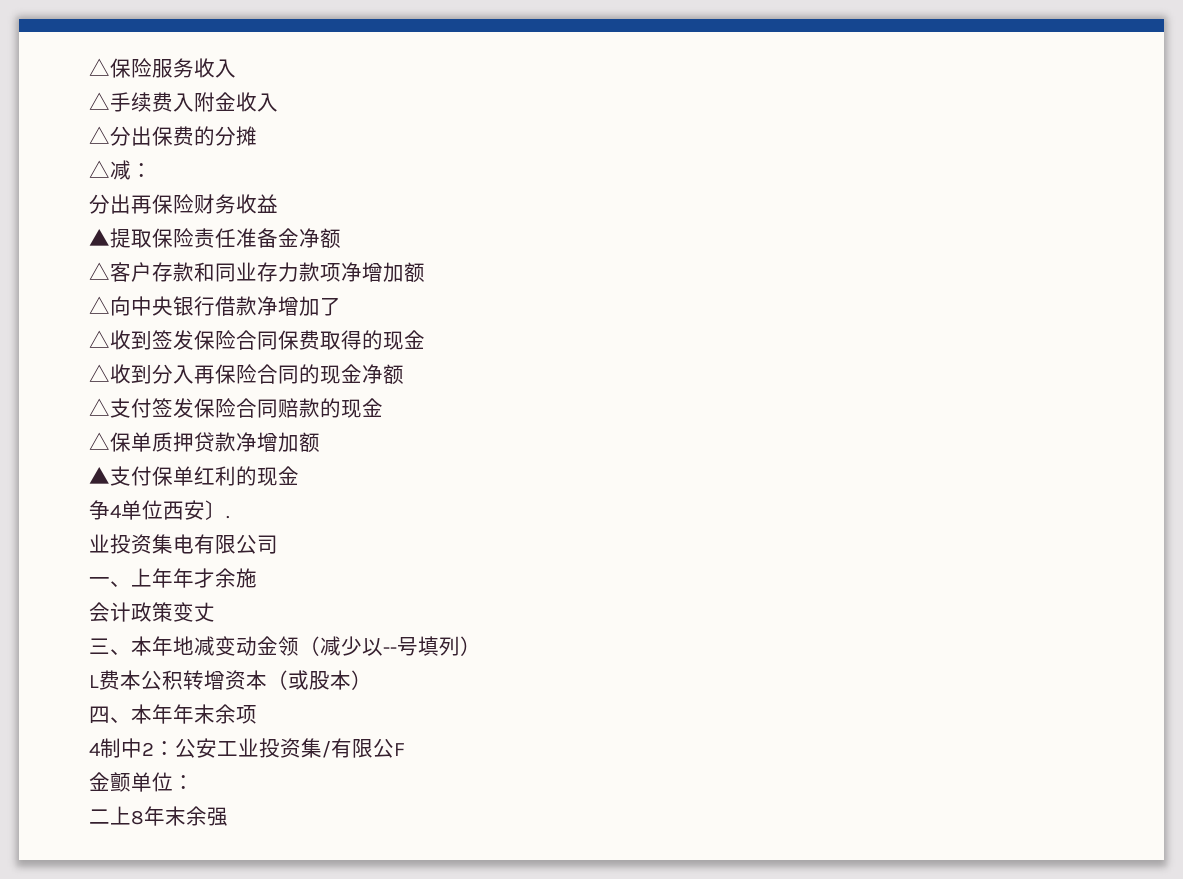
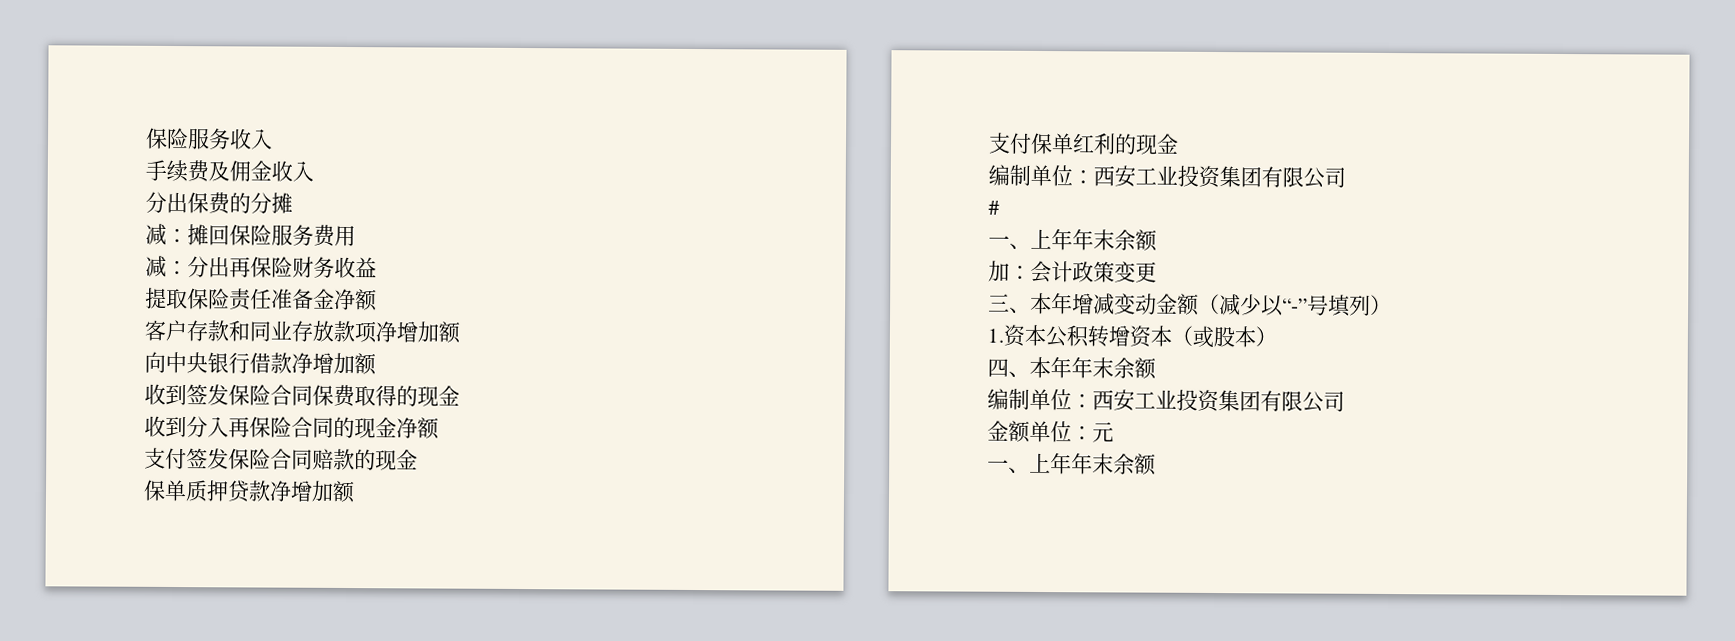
- △保险服务收入
+ 保险服务收入
- △手续费入附金收入
+ 手续费及佣金收入
- △分出保费的分摊
+ 分出保费的分摊
- △减：
- 分出再保险财务收益
+ 减：摊回保险服务费用
+ 减：分出再保险财务收益
- ▲提取保险责任准备金净额
+ 提取保险责任准备金净额
- △客户存款和同业存力款项净增加额
+ 客户存款和同业存放款项净增加额
- △向中央银行借款净增加了
- △收到签发保险合同保费取得的现金
+ 向中央银行借款净增加额
+ 收到签发保险合同保费取得的现金
- △收到分入再保险合同的现金净额
+ 收到分入再保险合同的现金净额
- △支付签发保险合同赔款的现金
+ 支付签发保险合同赔款的现金
- △保单质押贷款净增加额
+ 保单质押贷款净增加额
- ▲支付保单红利的现金
- 争4单位西安〕.
- 业投资集电有限公司
- 一、上年年才余施
- 会计政策变丈
+ 支付保单红利的现金
+ 编制单位：西安工业投资集团有限公司
+ #
+ 一、上年年末余额
+ 加：会计政策变更
- 三、本年地减变动金领（减少以--号填列）
+ 三、本年增减变动金额（减少以“-”号填列）
- L费本公积转增资本（或股本）
+ 1.资本公积转增资本（或股本）
- 四、本年年末余项
- 4制中2：公安工业投资集/有限公F
- 金颤单位：
- 二上8年末余强
+ 四、本年年末余额
+ 编制单位：西安工业投资集团有限公司
+ 金额单位：元
+ 一、上年年末余额

